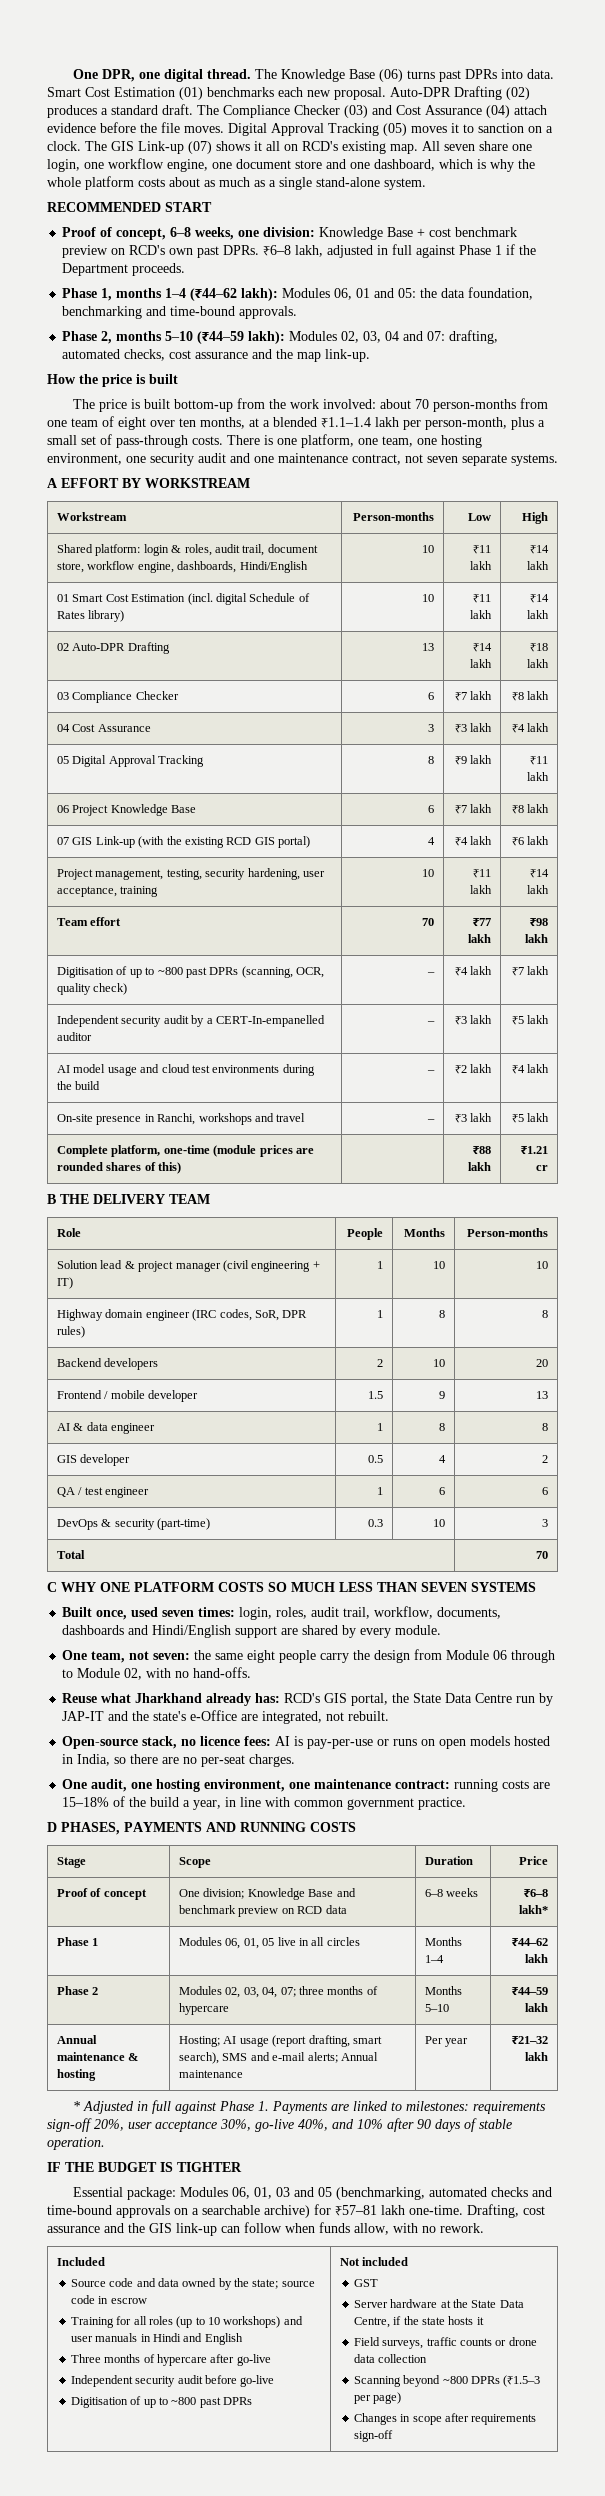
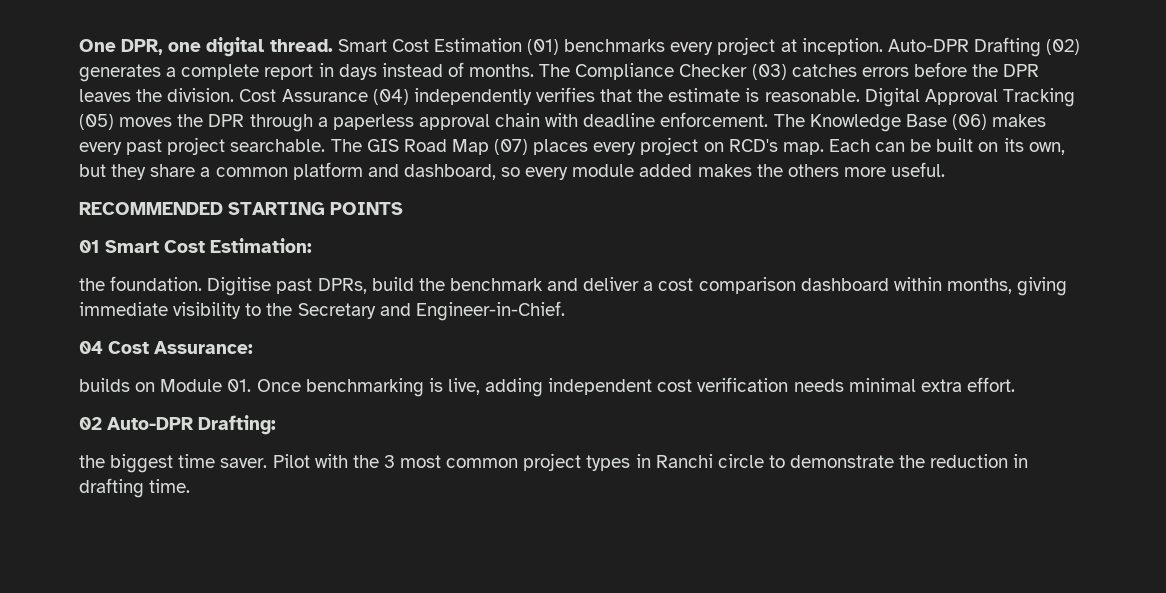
- The Knowledge Base (06) turns past DPRs into data.
- Smart Cost Estimation (01) benchmarks each new proposal. Auto-DPR Drafting (02) produces a standard draft. The Compliance Checker (03) and Cost Assurance (04) attach evidence before the file moves.
+ Smart Cost Estimation (01) benchmarks every project at inception. Auto-DPR Drafting (02) generates a complete report in days instead of months. The Compliance Checker (03) catches errors before the DPR leaves the division. Cost Assurance (04) independently verifies that the estimate is reasonable.
- Digital Approval Tracking (05) moves it to sanction on a clock. The GIS Link-up (07) shows it all on RCD's existing map. All seven share one login, one workflow engine, one document store and one dashboard, which is why the whole platform costs about as much as a single stand-alone system.
- RECOMMENDED START
- Proof of concept, 6–8 weeks, one division: Knowledge Base + cost benchmark preview on RCD's own past DPRs. ₹6–8 lakh, adjusted in full against Phase 1 if the Department proceeds.
- Phase 1, months 1–4 (₹44–62 lakh): Modules 06, 01 and 05: the data foundation, benchmarking and time-bound approvals.
- Phase 2, months 5–10 (₹44–59 lakh): Modules 02, 03, 04 and 07: drafting, automated checks, cost assurance and the map link-up.
- How the price is built
- The price is built bottom-up from the work involved: about 70 person-months from one team of eight over ten months, at a blended ₹1.1–1.4 lakh per person-month, plus a small set of pass-through costs. There is one platform, one team, one hosting environment, one security audit and one maintenance contract, not seven separate systems.
- A EFFORT BY WORKSTREAM
- Workstream | Person-months | Low | High
- Shared platform: login & roles, audit trail, document store, workflow engine, dashboards, Hindi/English | 10 | ₹11 lakh | ₹14 lakh
- 01 Smart Cost Estimation (incl. digital Schedule of Rates library) | 10 | ₹11 lakh | ₹14 lakh
- 02 Auto-DPR Drafting | 13 | ₹14 lakh | ₹18 lakh
- 03 Compliance Checker | 6 | ₹7 lakh | ₹8 lakh
- 04 Cost Assurance | 3 | ₹3 lakh | ₹4 lakh
- 05 Digital Approval Tracking | 8 | ₹9 lakh | ₹11 lakh
- 06 Project Knowledge Base | 6 | ₹7 lakh | ₹8 lakh
- 07 GIS Link-up (with the existing RCD GIS portal) | 4 | ₹4 lakh | ₹6 lakh
- Project management, testing, security hardening, user acceptance, training | 10 | ₹11 lakh | ₹14 lakh
- Team effort | 70 | ₹77 lakh | ₹98 lakh
- Digitisation of up to ~800 past DPRs (scanning, OCR, quality check) | – | ₹4 lakh | ₹7 lakh
- Independent security audit by a CERT-In-empanelled auditor | – | ₹3 lakh | ₹5 lakh
- AI model usage and cloud test environments during the build | – | ₹2 lakh | ₹4 lakh
- On-site presence in Ranchi, workshops and travel | – | ₹3 lakh | ₹5 lakh
- Complete platform, one-time (module prices are rounded shares of this) | | ₹88 lakh | ₹1.21 cr
- B THE DELIVERY TEAM
- Role | People | Months | Person-months
- Solution lead & project manager (civil engineering + IT) | 1 | 10 | 10
- Highway domain engineer (IRC codes, SoR, DPR rules) | 1 | 8 | 8
- Backend developers | 2 | 10 | 20
- Frontend / mobile developer | 1.5 | 9 | 13
- AI & data engineer | 1 | 8 | 8
- GIS developer | 0.5 | 4 | 2
- QA / test engineer | 1 | 6 | 6
- DevOps & security (part-time) | 0.3 | 10 | 3
- Total | 70
- C WHY ONE PLATFORM COSTS SO MUCH LESS THAN SEVEN SYSTEMS
- Built once, used seven times: login, roles, audit trail, workflow, documents, dashboards and Hindi/English support are shared by every module.
- One team, not seven: the same eight people carry the design from Module 06 through to Module 02, with no hand-offs.
- Reuse what Jharkhand already has: RCD's GIS portal, the State Data Centre run by JAP-IT and the state's e-Office are integrated, not rebuilt.
- Open-source stack, no licence fees: AI is pay-per-use or runs on open models hosted in India, so there are no per-seat charges.
- One audit, one hosting environment, one maintenance contract: running costs are 15–18% of the build a year, in line with common government practice.
- D PHASES, PAYMENTS AND RUNNING COSTS
- Stage | Scope | Duration | Price
- Proof of concept | One division; Knowledge Base and benchmark preview on RCD data | 6–8 weeks | ₹6–8 lakh*
- Phase 1 | Modules 06, 01, 05 live in all circles | Months 1–4 | ₹44–62 lakh
- Phase 2 | Modules 02, 03, 04, 07; three months of hypercare | Months 5–10 | ₹44–59 lakh
- Annual maintenance & hosting | Hosting; AI usage (report drafting, smart search), SMS and e-mail alerts; Annual maintenance | Per year | ₹21–32 lakh
- * Adjusted in full against Phase 1. Payments are linked to milestones: requirements sign-off 20%, user acceptance 30%, go-live 40%, and 10% after 90 days of stable operation.
- IF THE BUDGET IS TIGHTER
- Essential package: Modules 06, 01, 03 and 05 (benchmarking, automated checks and time-bound approvals on a searchable archive) for ₹57–81 lakh one-time. Drafting, cost assurance and the GIS link-up can follow when funds allow, with no rework.
- Included
- Source code and data owned by the state; source code in escrow
- Training for all roles (up to 10 workshops) and user manuals in Hindi and English
- Three months of hypercare after go-live
- Independent security audit before go-live
- Digitisation of up to ~800 past DPRs | Not included
- GST
- Server hardware at the State Data Centre, if the state hosts it
- Field surveys, traffic counts or drone data collection
- Scanning beyond ~800 DPRs (₹1.5–3 per page)
- Changes in scope after requirements sign-off
+ Digital Approval Tracking (05) moves the DPR through a paperless approval chain with deadline enforcement. The Knowledge Base (06) makes every past project searchable. The GIS Road Map (07) places every project on RCD's map. Each can be built on its own, but they share a common platform and dashboard, so every module added makes the others more useful.
+ RECOMMENDED STARTING POINTS
+ 01 Smart Cost Estimation:
+ the foundation. Digitise past DPRs, build the benchmark and deliver a cost comparison dashboard within months, giving immediate visibility to the Secretary and Engineer-in-Chief.
+ 04 Cost Assurance:
+ builds on Module 01. Once benchmarking is live, adding independent cost verification needs minimal extra effort.
+ 02 Auto-DPR Drafting:
+ the biggest time saver. Pilot with the 3 most common project types in Ranchi circle to demonstrate the reduction in drafting time.

